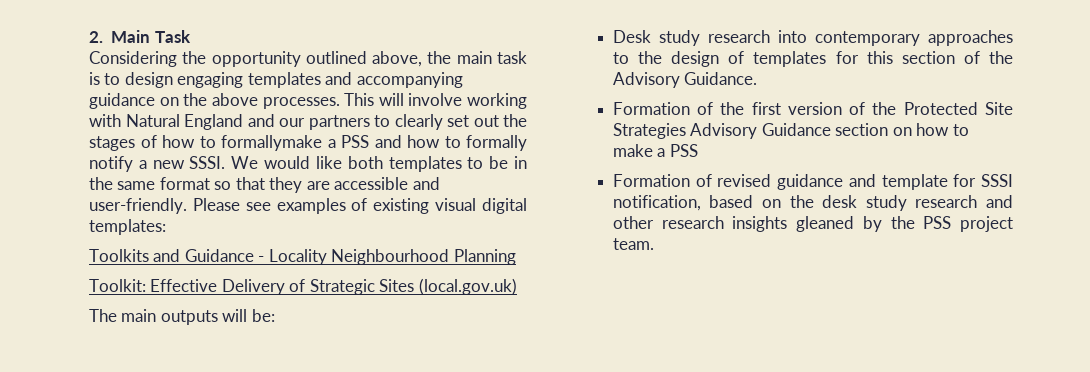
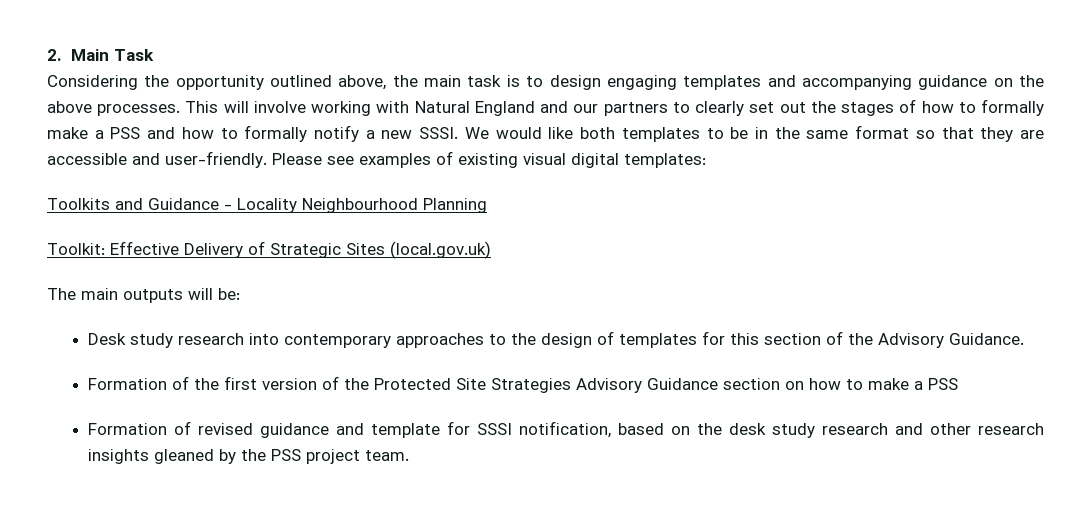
- This will involve working with Natural England and our partners to clearly set out the stages of how to formallymake a PSS and how to formally notify a new SSSI.
+ This will involve working with Natural England and our partners to clearly set out the stages of how to formally make a PSS and how to formally notify a new SSSI.

